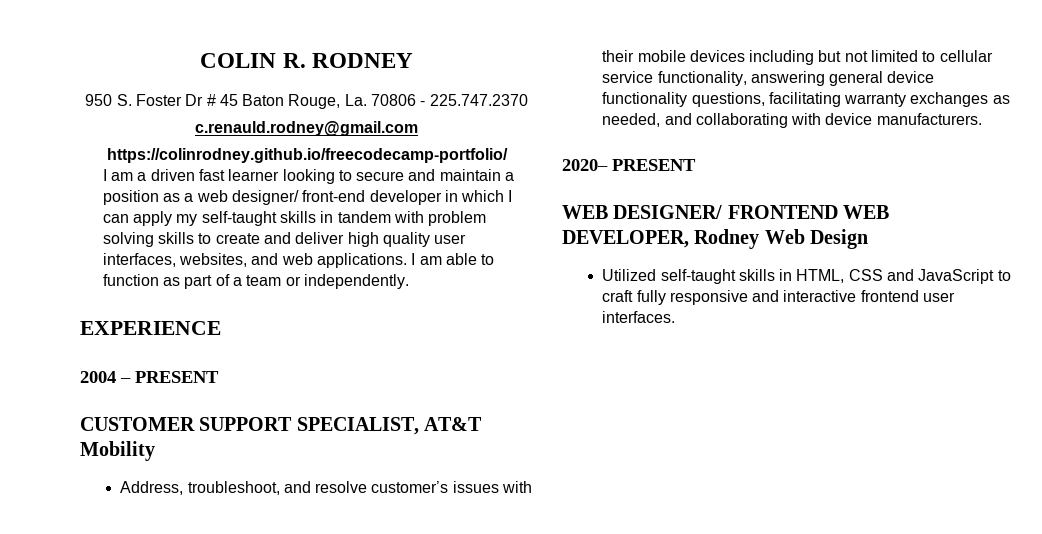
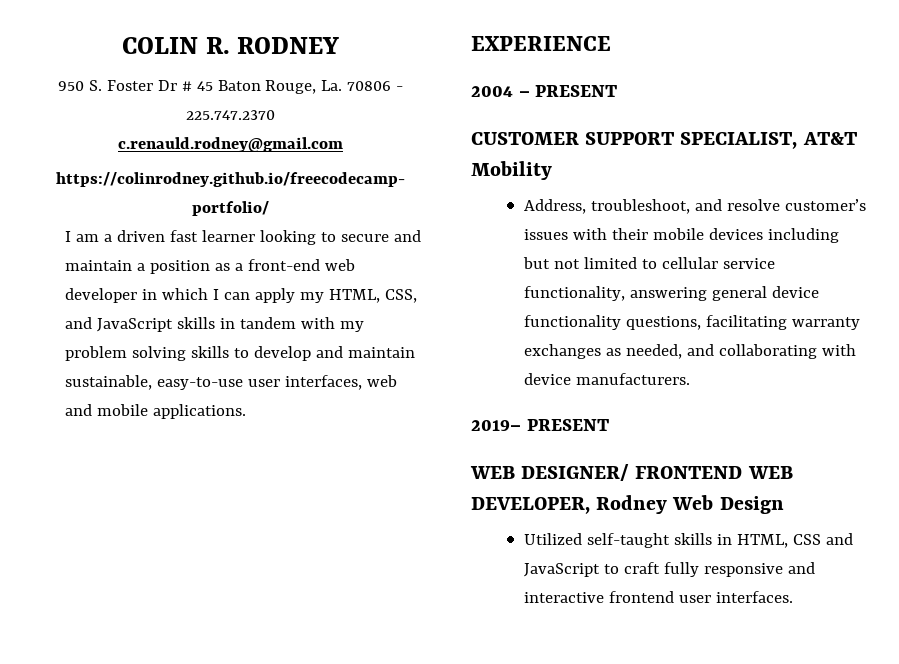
- I am a driven fast learner looking to secure and maintain a position as a web designer/ front-end developer in which I can apply my self-taught skills in tandem with problem solving skills to create and deliver high quality user interfaces, websites, and web applications. I am able to function as part of a team or independently.
+ I am a driven fast learner looking to secure and maintain a position as a front-end web developer in which I can apply my HTML, CSS, and JavaScript skills in tandem with my problem solving skills to develop and maintain sustainable, easy-to-use user interfaces, web and mobile applications.
- 2020– PRESENT
+ 2019– PRESENT

